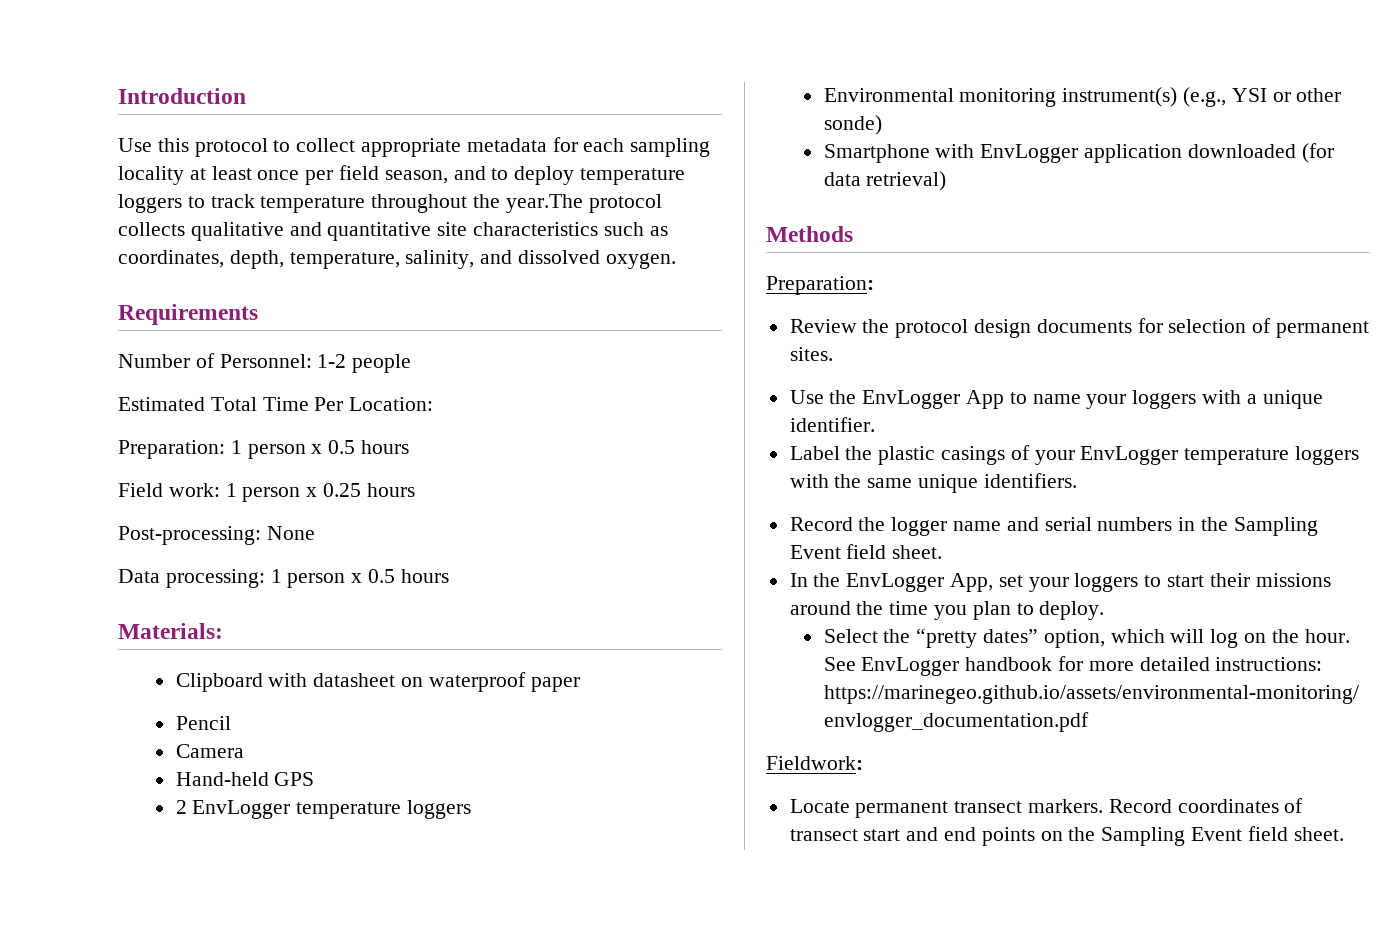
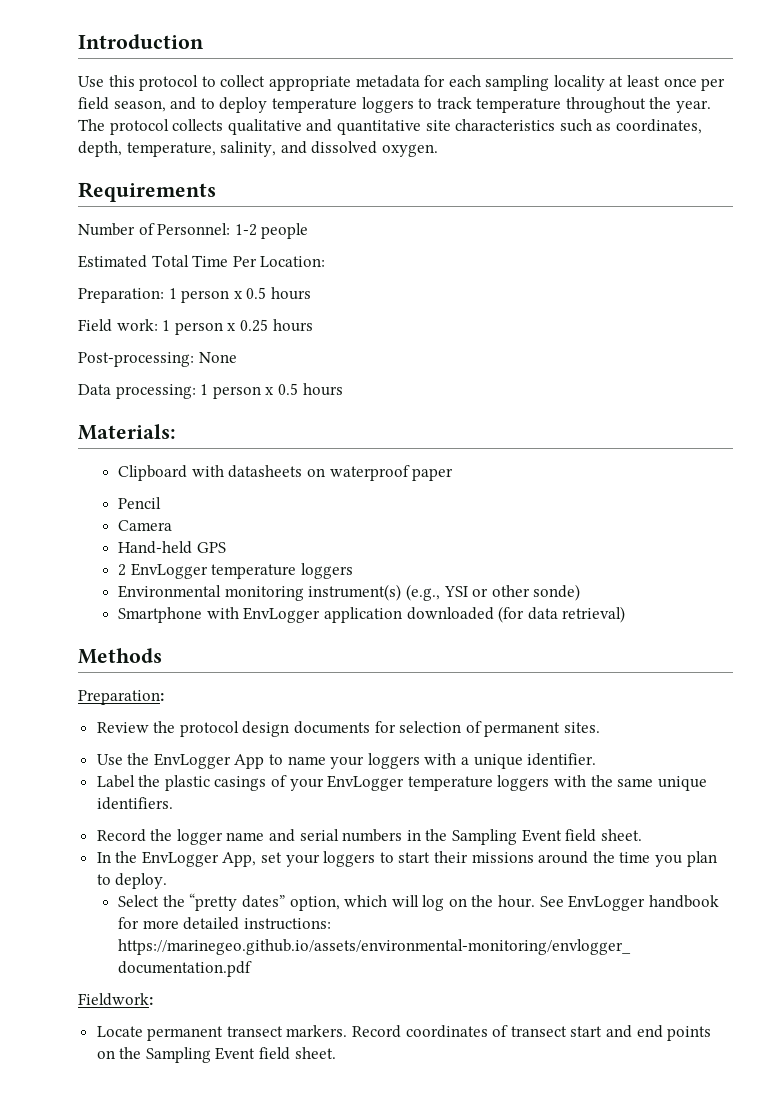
- Use this protocol to collect appropriate metadata for each sampling locality at least once per field season, and to deploy temperature loggers to track temperature throughout the year.The protocol collects qualitative and quantitative site characteristics such as coordinates, depth, temperature, salinity, and dissolved oxygen.
+ Use this protocol to collect appropriate metadata for each sampling locality at least once per field season, and to deploy temperature loggers to track temperature throughout the year. The protocol collects qualitative and quantitative site characteristics such as coordinates, depth, temperature, salinity, and dissolved oxygen.
- Clipboard with datasheet on waterproof paper
+ Clipboard with datasheets on waterproof paper

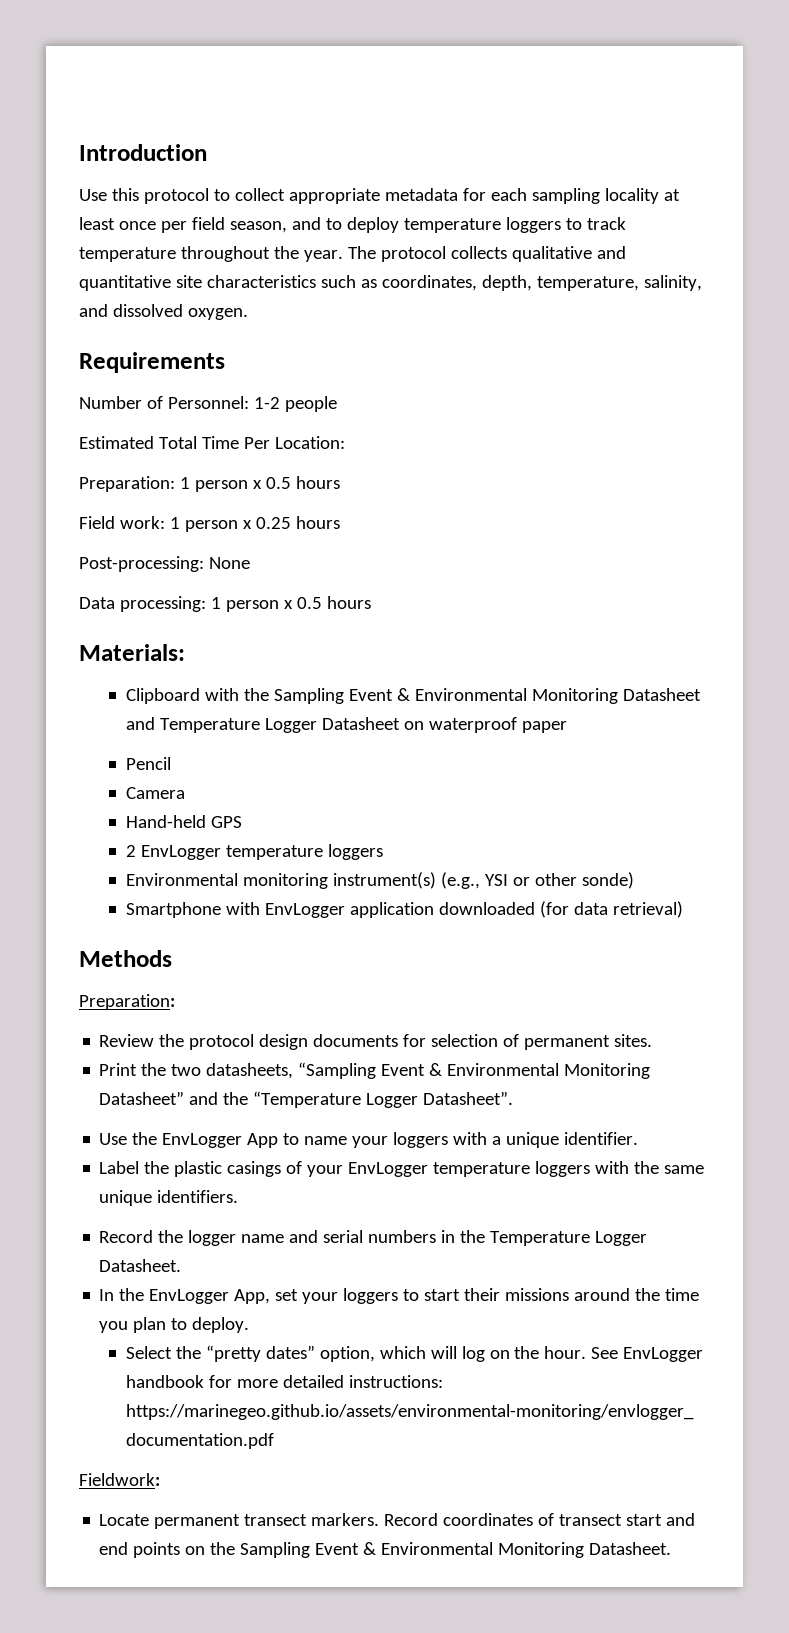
- Clipboard with datasheets on waterproof paper
+ Clipboard with the Sampling Event & Environmental Monitoring Datasheet and Temperature Logger Datasheet on waterproof paper
+ Print the two datasheets, “Sampling Event & Environmental Monitoring Datasheet” and the “Temperature Logger Datasheet”.
- Record the logger name and serial numbers in the Sampling Event field sheet.
+ Record the logger name and serial numbers in the Temperature Logger Datasheet.
- Record coordinates of transect start and end points on the Sampling Event field sheet.
+ Record coordinates of transect start and end points on the Sampling Event & Environmental Monitoring Datasheet.

